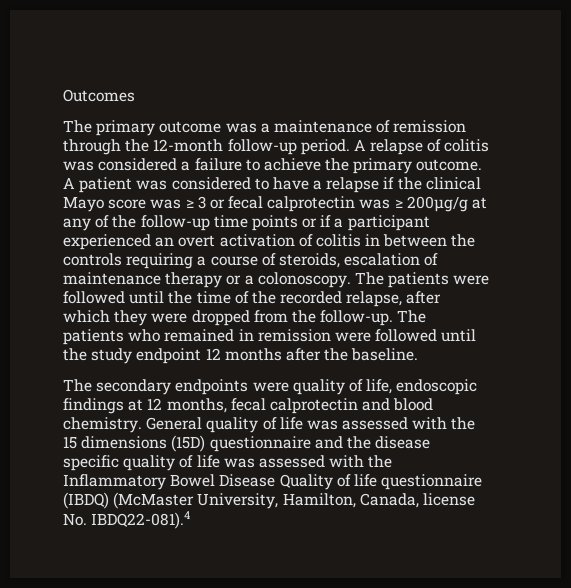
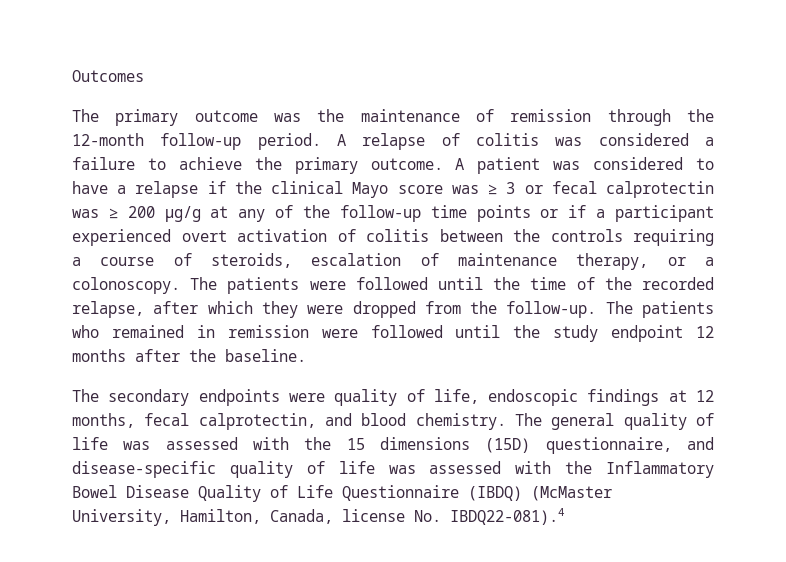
- The primary outcome was a maintenance of remission through the 12-month follow-up period.
+ The primary outcome was the maintenance of remission through the 12-month follow-up period.
- A patient was considered to have a relapse if the clinical Mayo score was ≥ 3 or fecal calprotectin was ≥ 200µg/g at any of the follow-up time points or if a participant experienced an overt activation of colitis in between the controls requiring a course of steroids, escalation of maintenance therapy or a colonoscopy.
+ A patient was considered to have a relapse if the clinical Mayo score was ≥ 3 or fecal calprotectin was ≥ 200 µg/g at any of the follow-up time points or if a participant experienced overt activation of colitis between the controls requiring a course of steroids, escalation of maintenance therapy, or a colonoscopy.
- The secondary endpoints were quality of life, endoscopic findings at 12 months, fecal calprotectin and blood chemistry.
+ The secondary endpoints were quality of life, endoscopic findings at 12 months, fecal calprotectin, and blood chemistry.
- General quality of life was assessed with the 15 dimensions (15D) questionnaire and the disease specific quality of life was assessed with the Inflammatory Bowel Disease Quality of life questionnaire (IBDQ) (McMaster University, Hamilton, Canada, license No. IBDQ22-081).4
+ The general quality of life was assessed with the 15 dimensions (15D) questionnaire, and disease-specific quality of life was assessed with the Inflammatory Bowel Disease Quality of Life Questionnaire (IBDQ) (McMaster University, Hamilton, Canada, license No. IBDQ22-081).4

